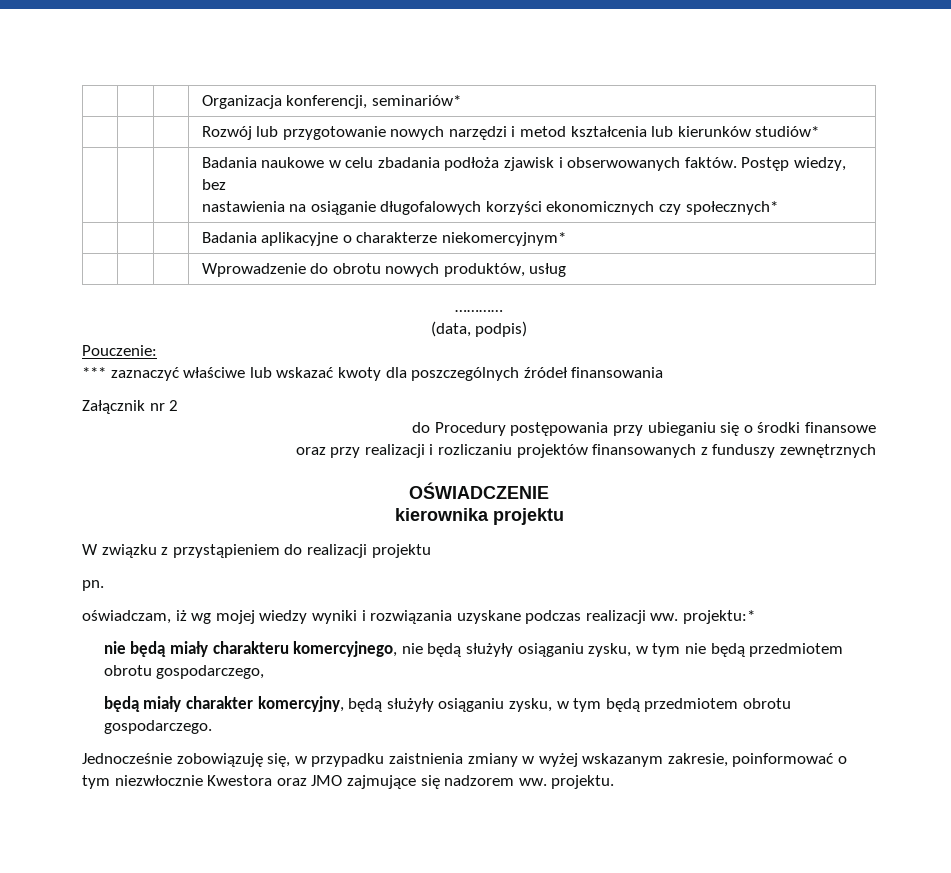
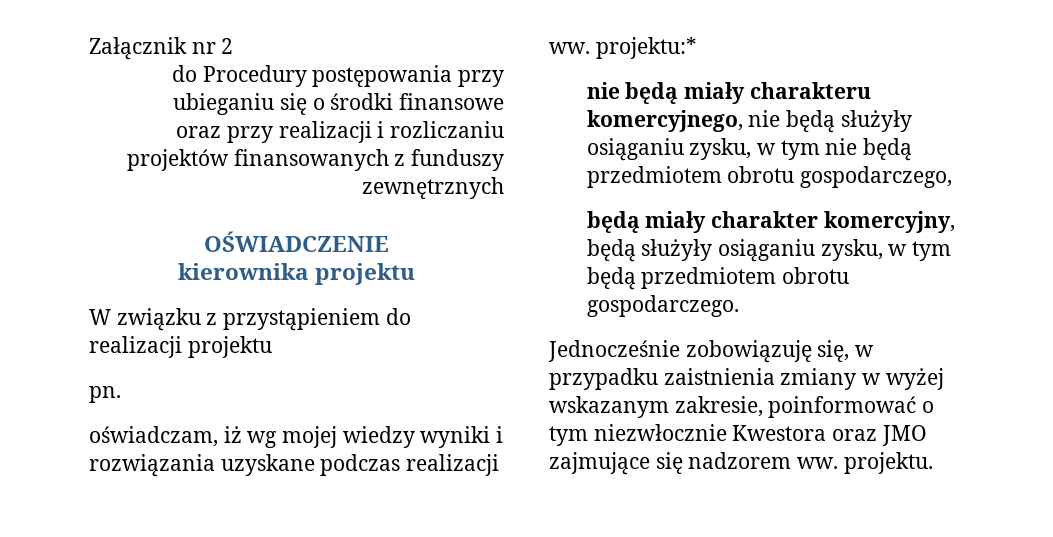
- | | | Organizacja konferencji, seminariów*
- | | | Rozwój lub przygotowanie nowych narzędzi i metod kształcenia lub kierunków studiów*
- | | | Badania naukowe w celu zbadania podłoża zjawisk i obserwowanych faktów. Postęp wiedzy, bez
- nastawienia na osiąganie długofalowych korzyści ekonomicznych czy społecznych*
- | | | Badania aplikacyjne o charakterze niekomercyjnym*
- | | | Wprowadzenie do obrotu nowych produktów, usług
- …………
- (data, podpis)
- Pouczenie:
- *** zaznaczyć właściwe lub wskazać kwoty dla poszczególnych źródeł finansowania

